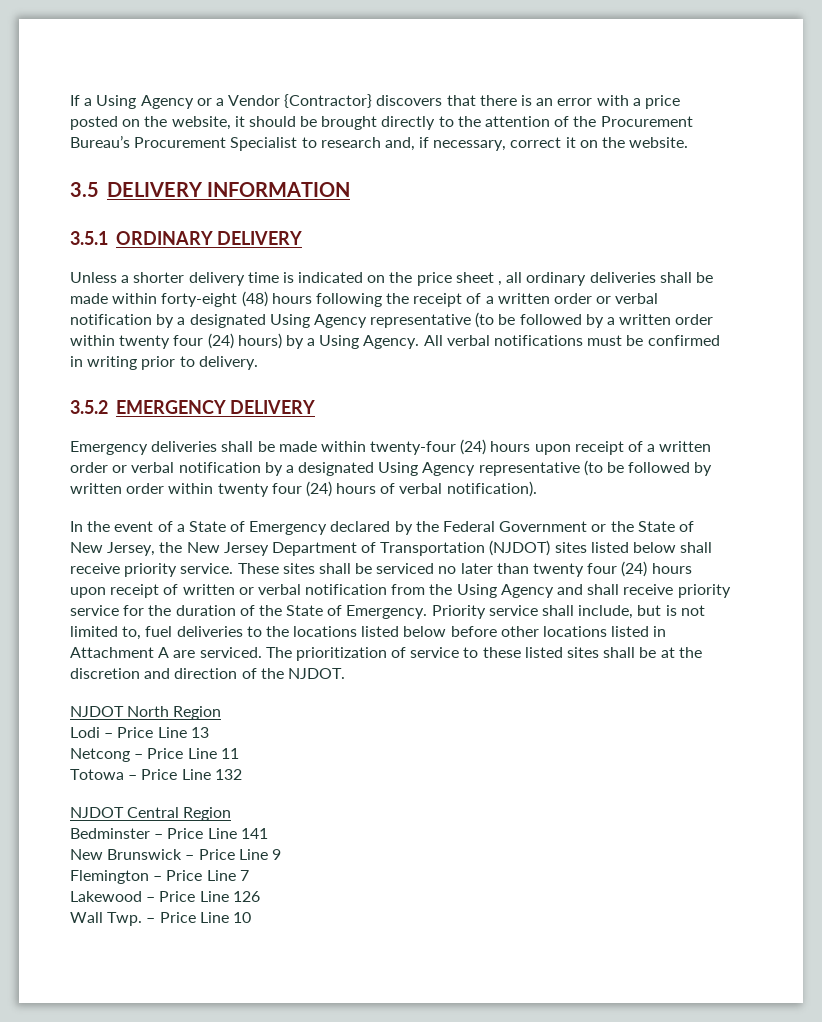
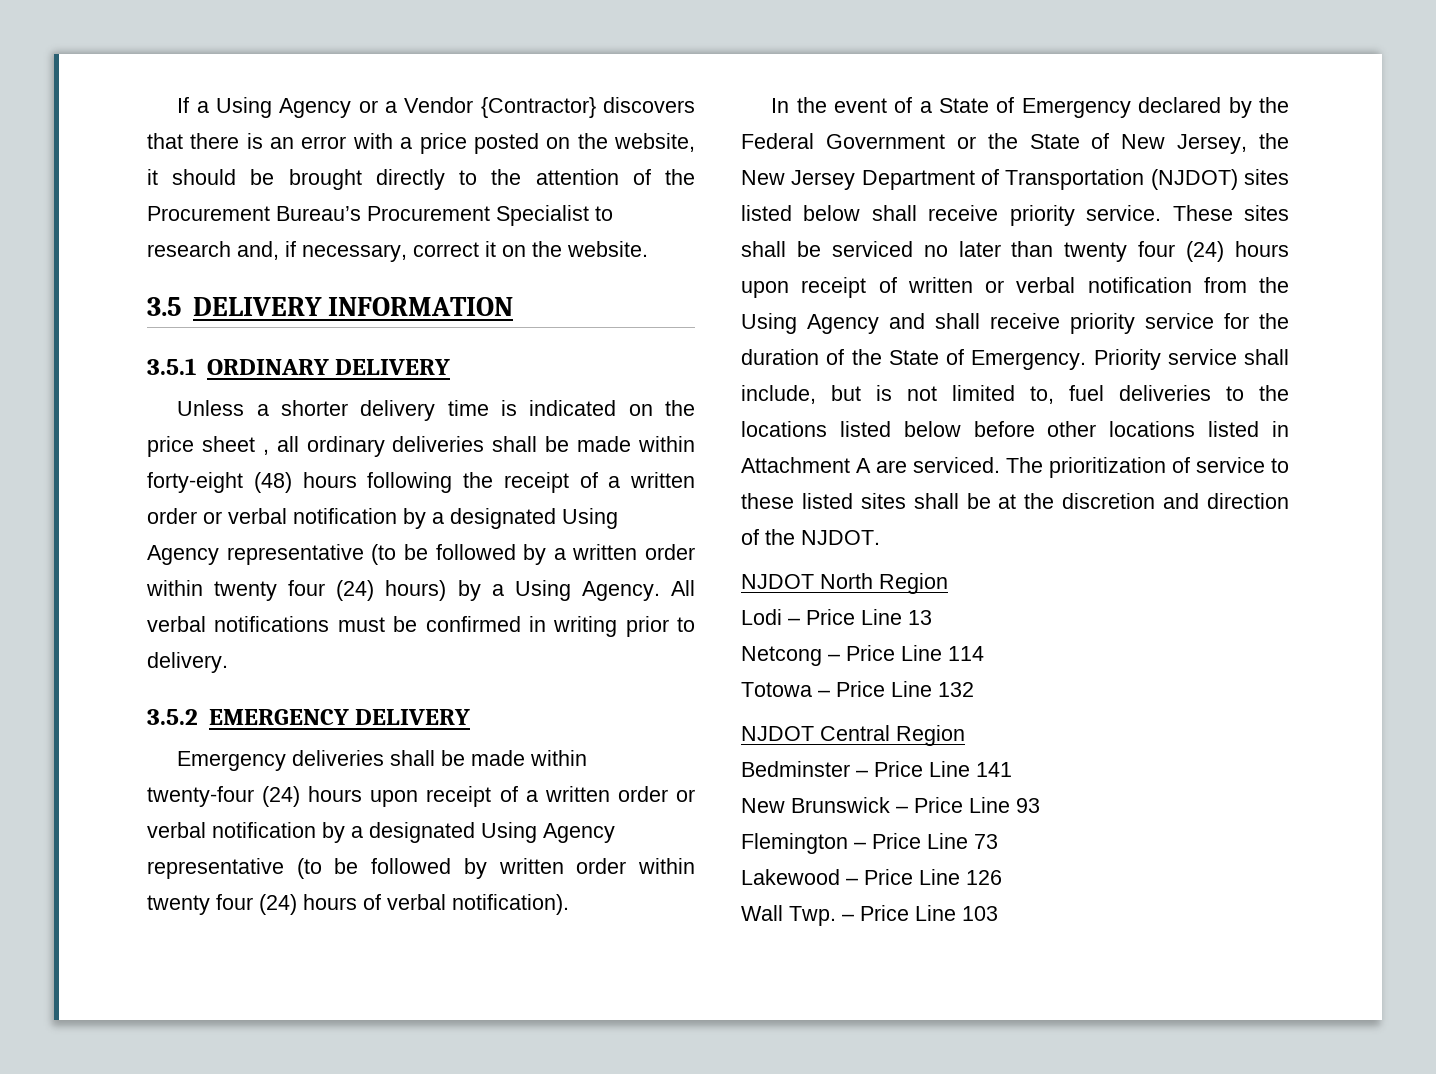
- Netcong – Price Line 11
+ Netcong – Price Line 114
- New Brunswick – Price Line 9
+ New Brunswick – Price Line 93
- Flemington – Price Line 7
+ Flemington – Price Line 73
- Wall Twp. – Price Line 10
+ Wall Twp. – Price Line 103

